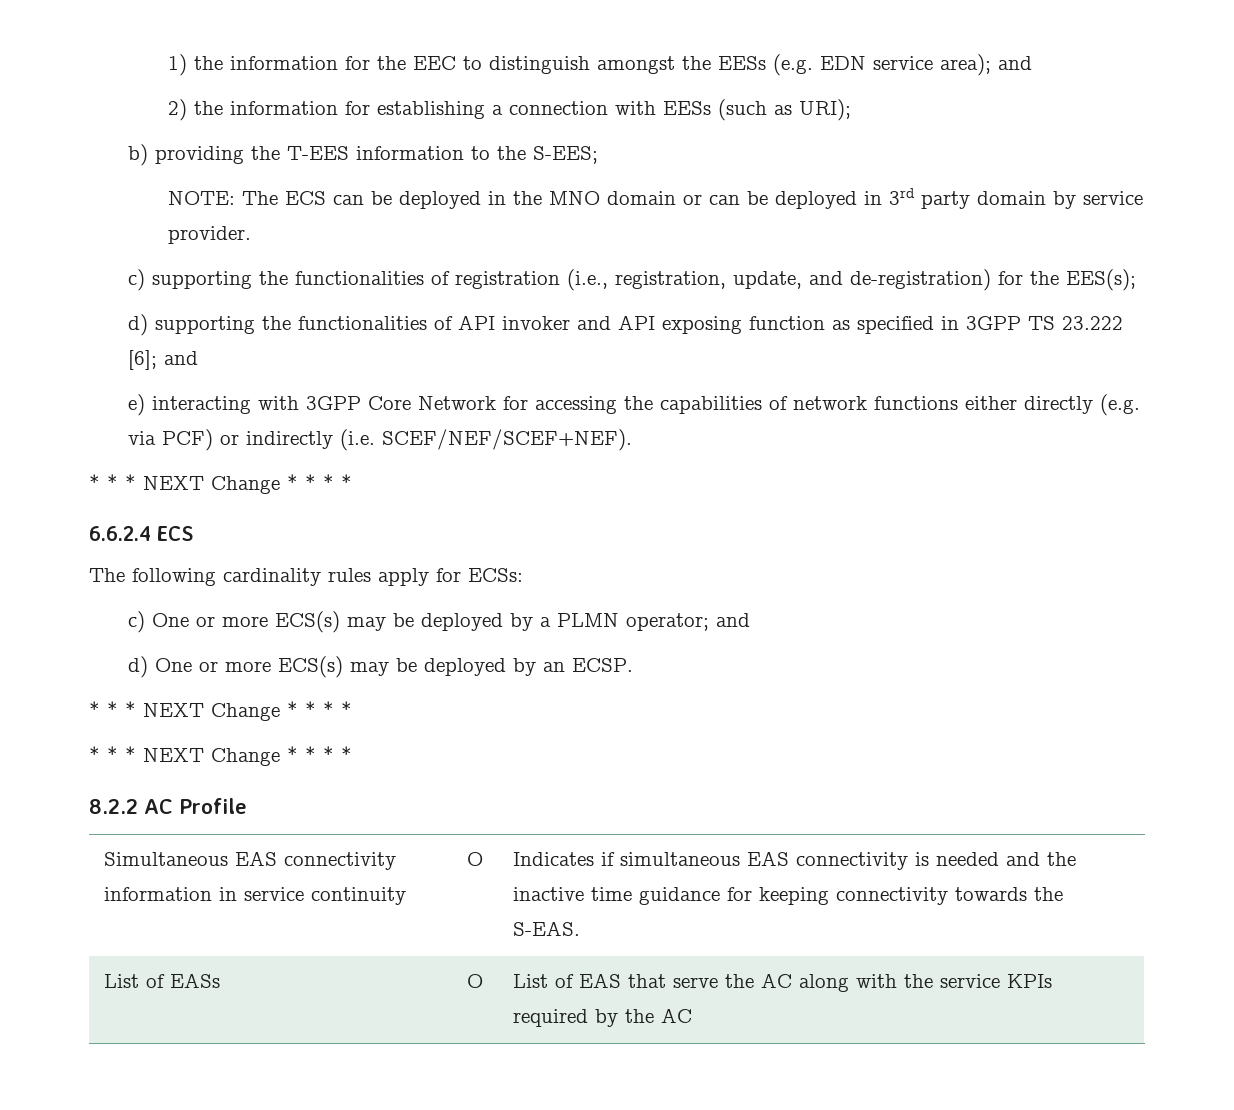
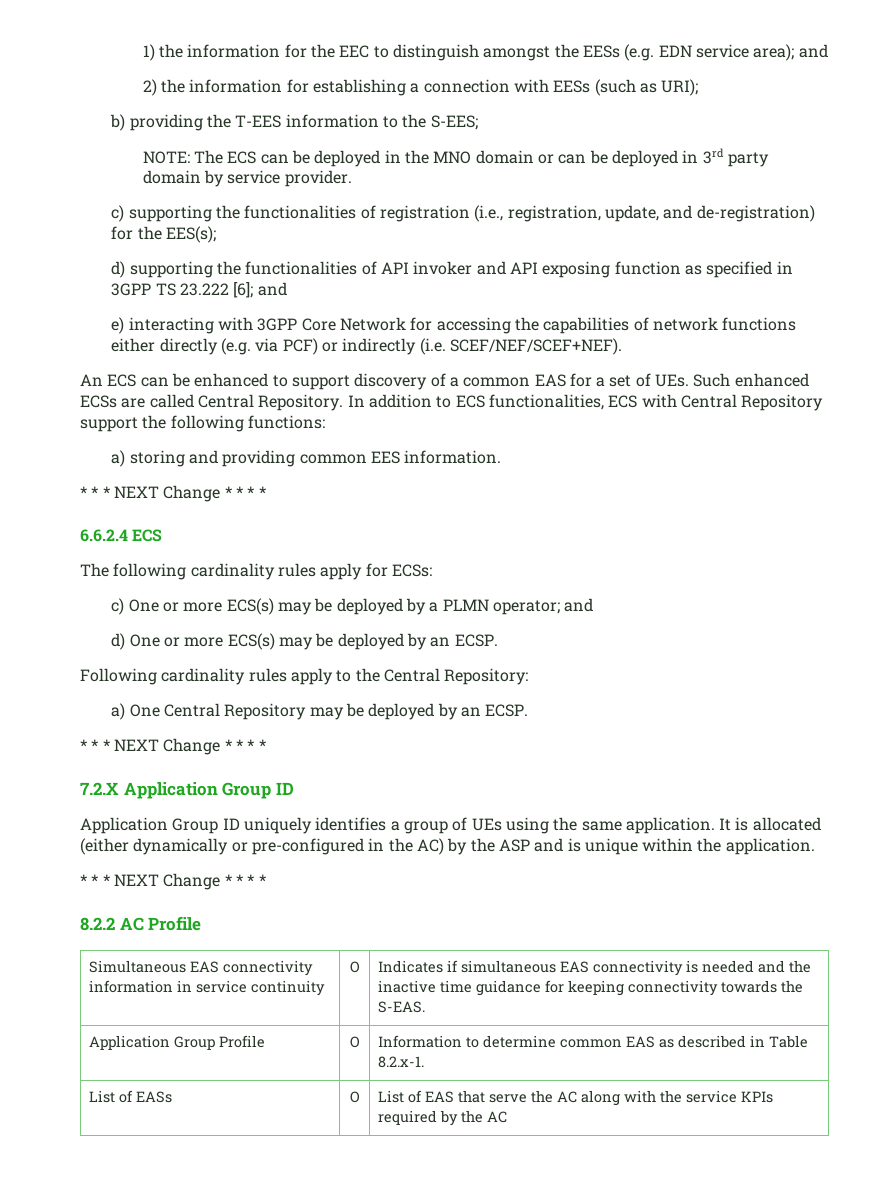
+ An ECS can be enhanced to support discovery of a common EAS for a set of UEs. Such enhanced ECSs are called Central Repository. In addition to ECS functionalities, ECS with Central Repository support the following functions:
+ a) storing and providing common EES information.
  d) One or more ECS(s) may be deployed by an ECSP.
+ Following cardinality rules apply to the Central Repository:
+ a) One Central Repository may be deployed by an ECSP.
  * * * NEXT Change * * * *
+ 7.2.X Application Group ID
+ Application Group ID uniquely identifies a group of UEs using the same application. It is allocated (either dynamically or pre-configured in the AC) by the ASP and is unique within the application.
+ Application Group Profile | O | Information to determine common EAS as described in Table 8.2.x-1.

